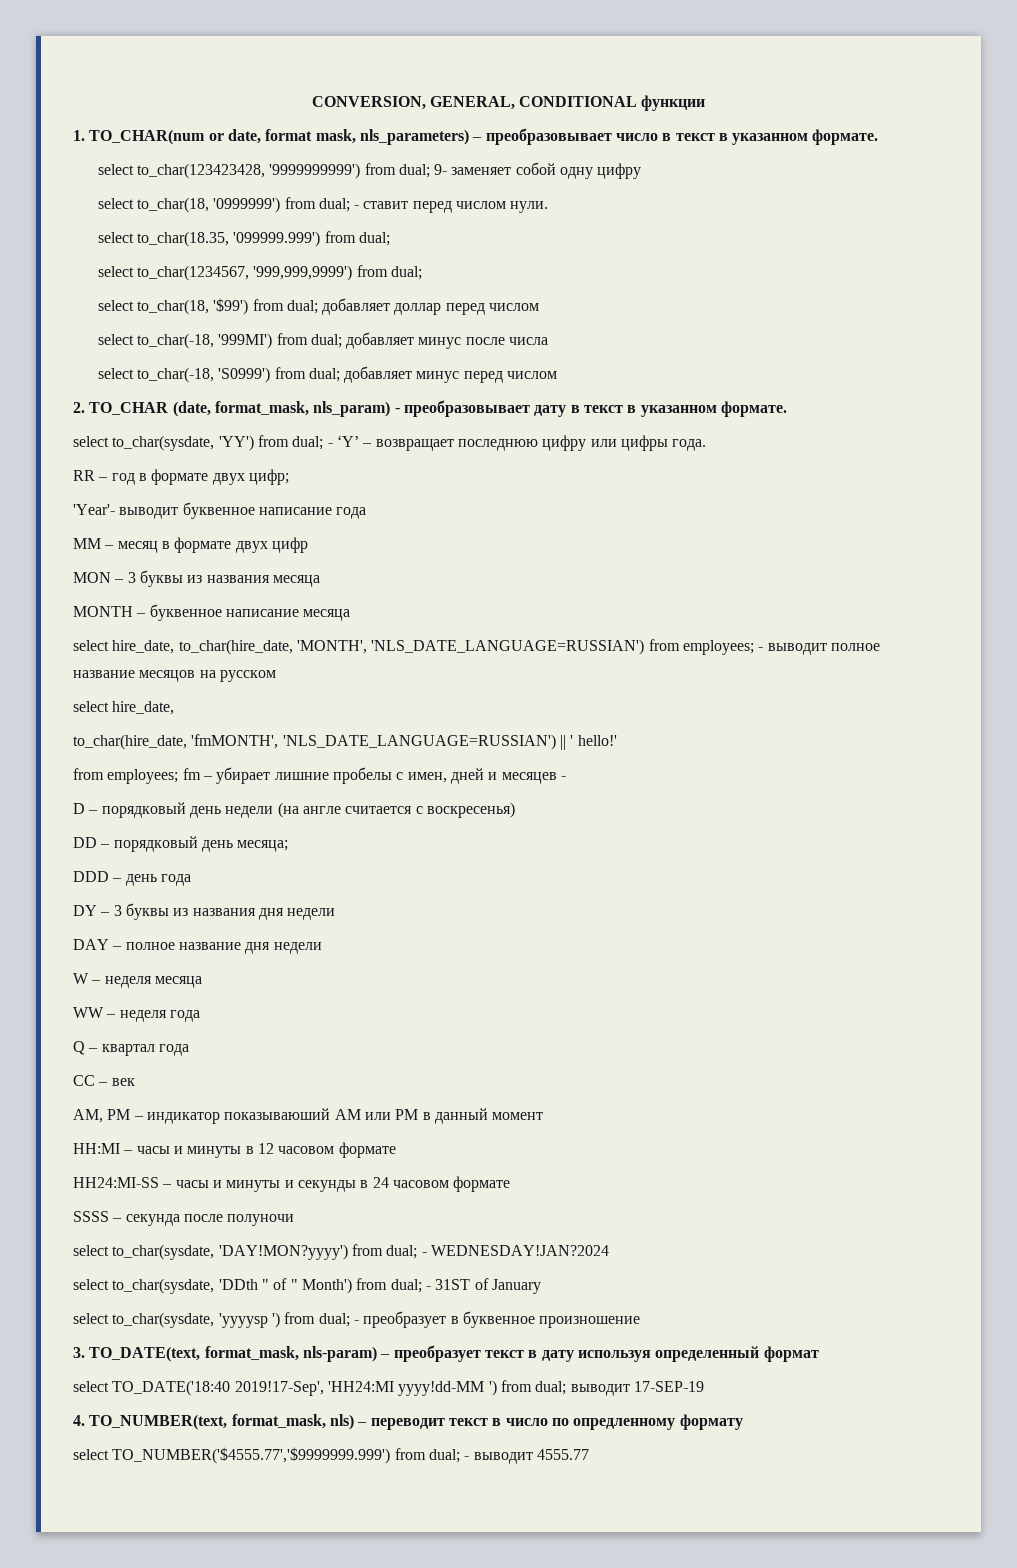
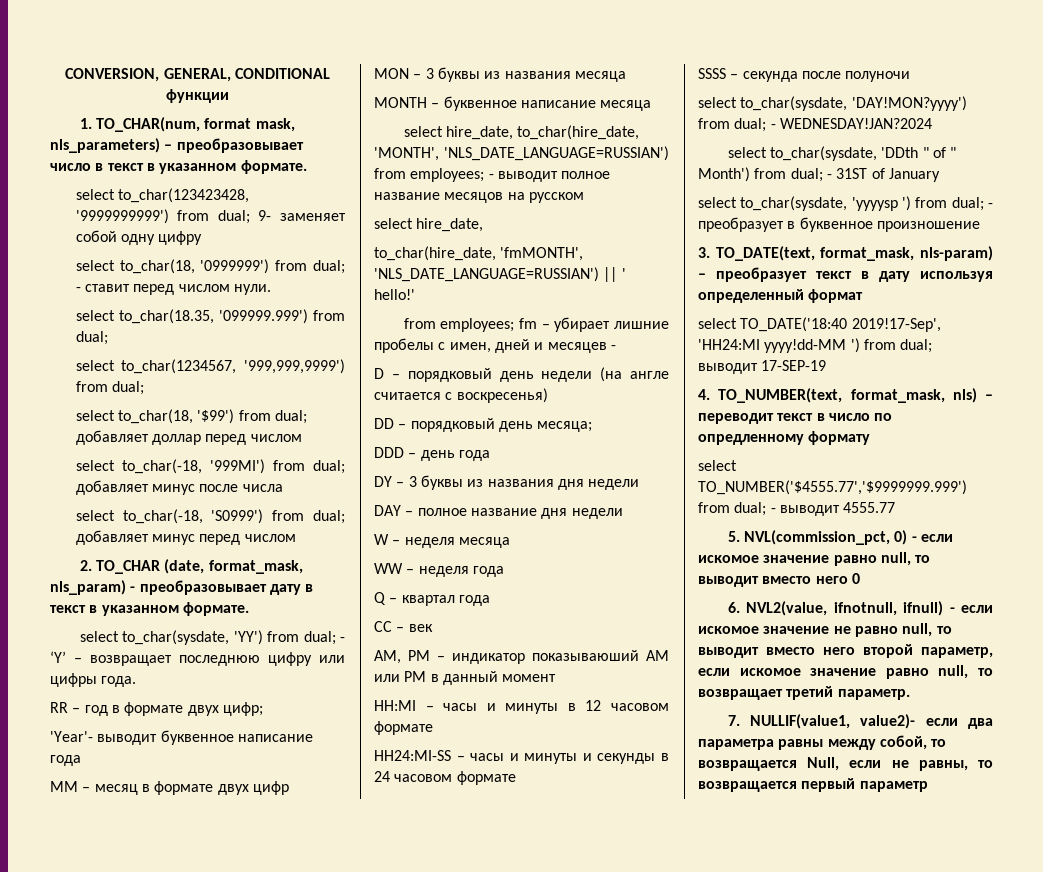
- 1. TO_CHAR(num or date, format mask, nls_parameters) – преобразовывает число в текст в указанном формате.
+ 1. TO_CHAR(num, format mask, nls_parameters) – преобразовывает число в текст в указанном формате.
+ 5. NVL(commission_pct, 0) - если искомое значение равно null, то выводит вместо него 0
+ 6. NVL2(value, ifnotnull, ifnull) - если искомое значение не равно null, то выводит вместо него второй параметр, если искомое значение равно null, то возвращает третий параметр.
+ 7. NULLIF(value1, value2)- если два параметра равны между собой, то возвращается Null, если не равны, то возвращается первый параметр

